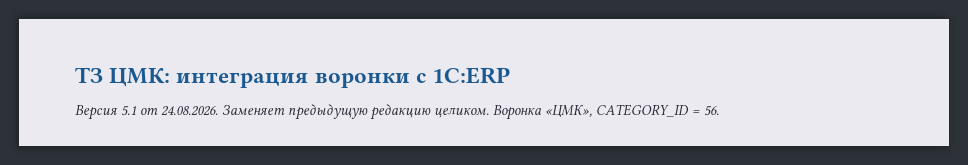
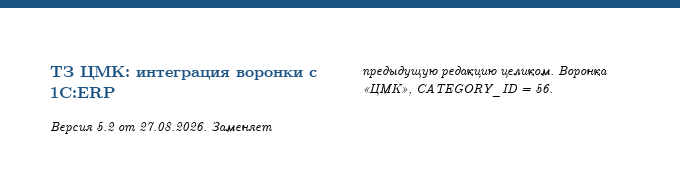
- Версия 5.1 от 24.08.2026. Заменяет предыдущую редакцию целиком.
+ Версия 5.2 от 27.08.2026. Заменяет предыдущую редакцию целиком.

